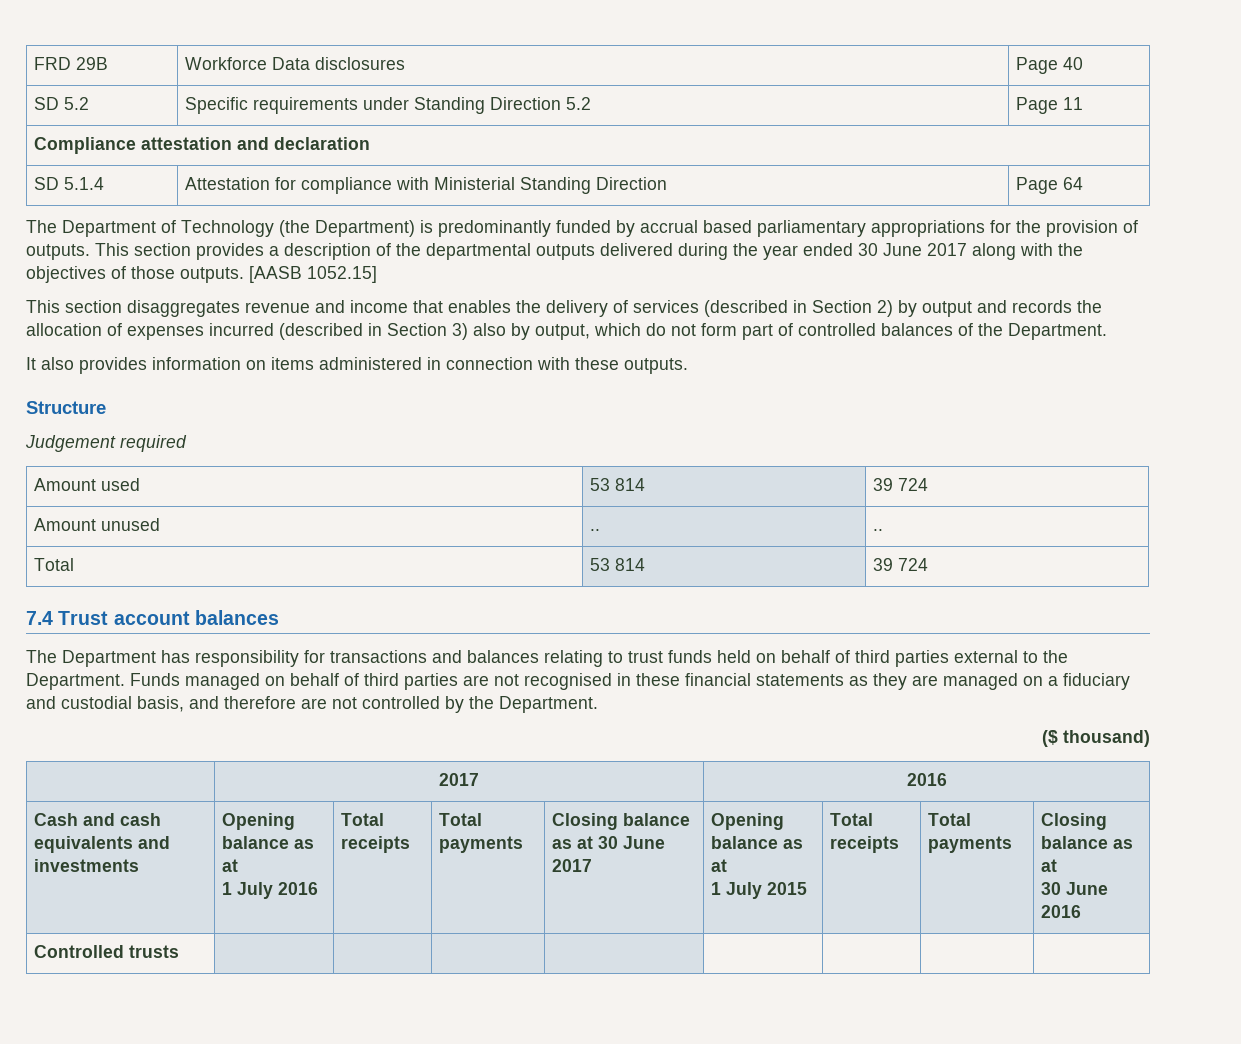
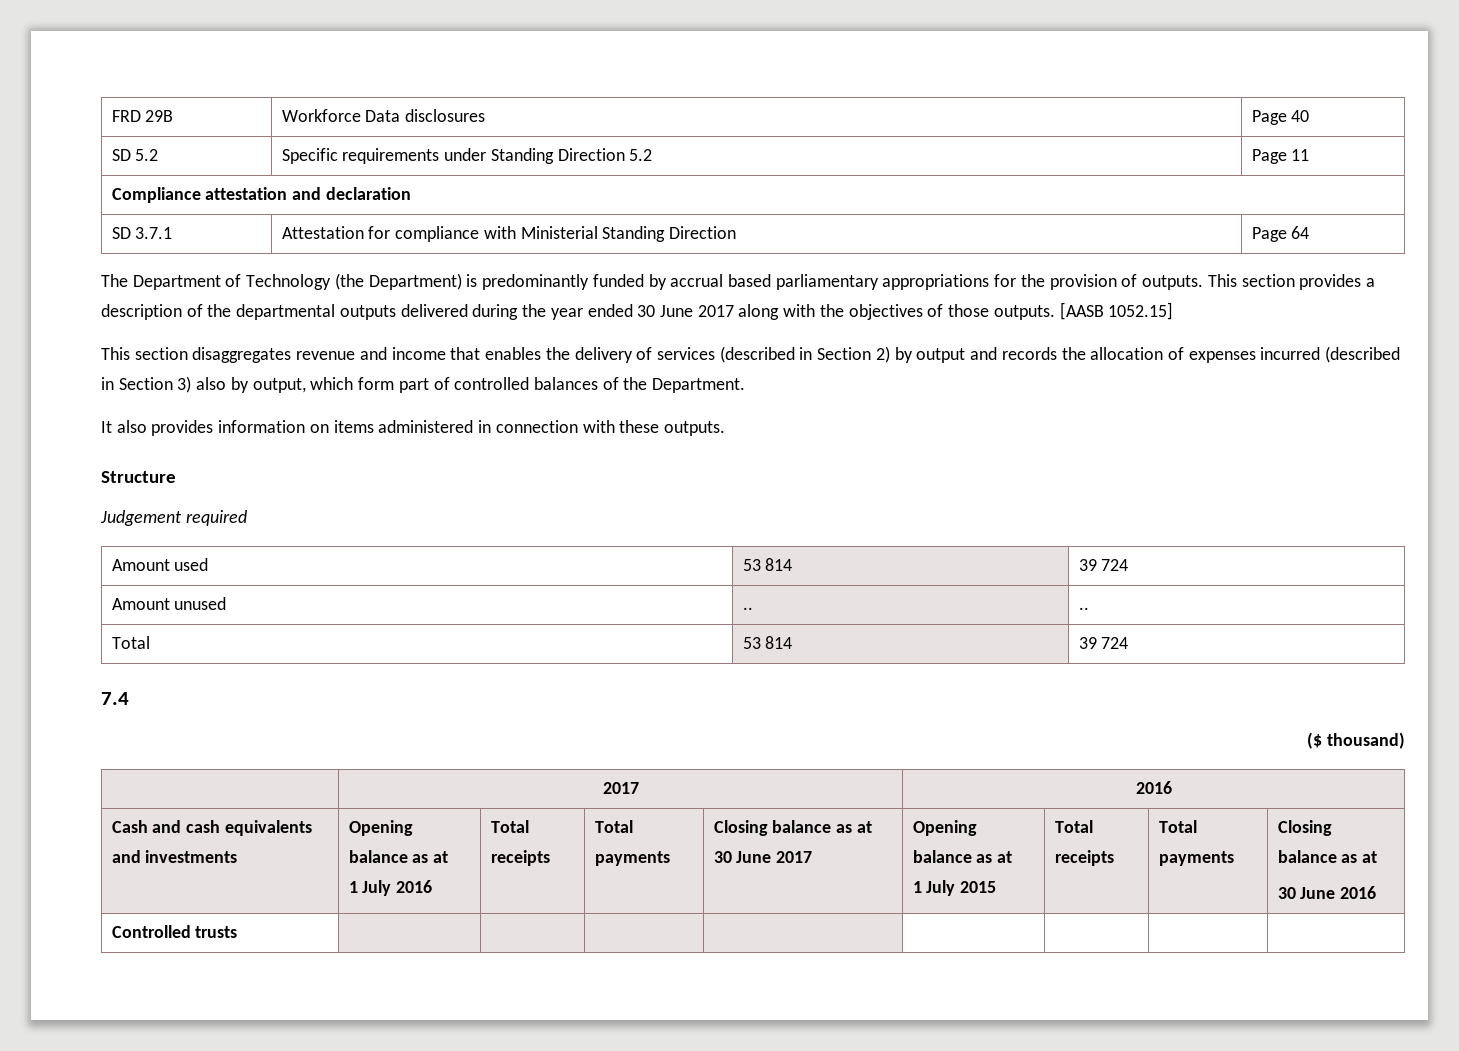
- SD 5.1.4 | Attestation for compliance with Ministerial Standing Direction | Page 64
+ SD 3.7.1 | Attestation for compliance with Ministerial Standing Direction | Page 64
- This section disaggregates revenue and income that enables the delivery of services (described in Section 2) by output and records the allocation of expenses incurred (described in Section 3) also by output, which do not form part of controlled balances of the Department.
+ This section disaggregates revenue and income that enables the delivery of services (described in Section 2) by output and records the allocation of expenses incurred (described in Section 3) also by output, which form part of controlled balances of the Department.
- 7.4 Trust account balances
- The Department has responsibility for transactions and balances relating to trust funds held on behalf of third parties external to the Department. Funds managed on behalf of third parties are not recognised in these financial statements as they are managed on a fiduciary and custodial basis, and therefore are not controlled by the Department.
+ 7.4

